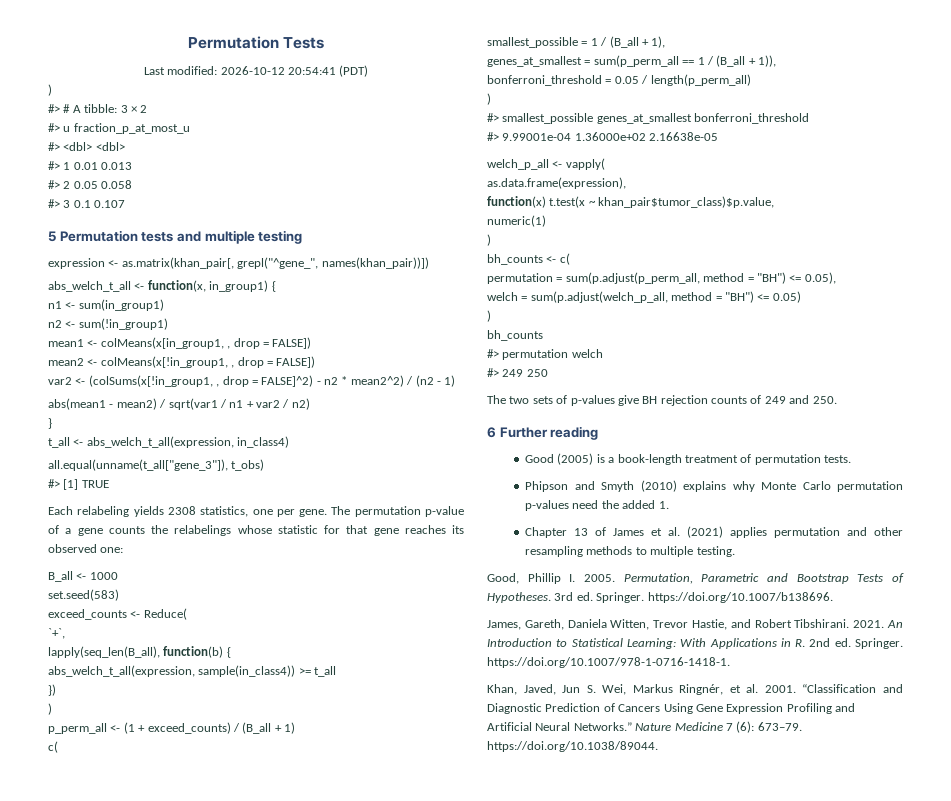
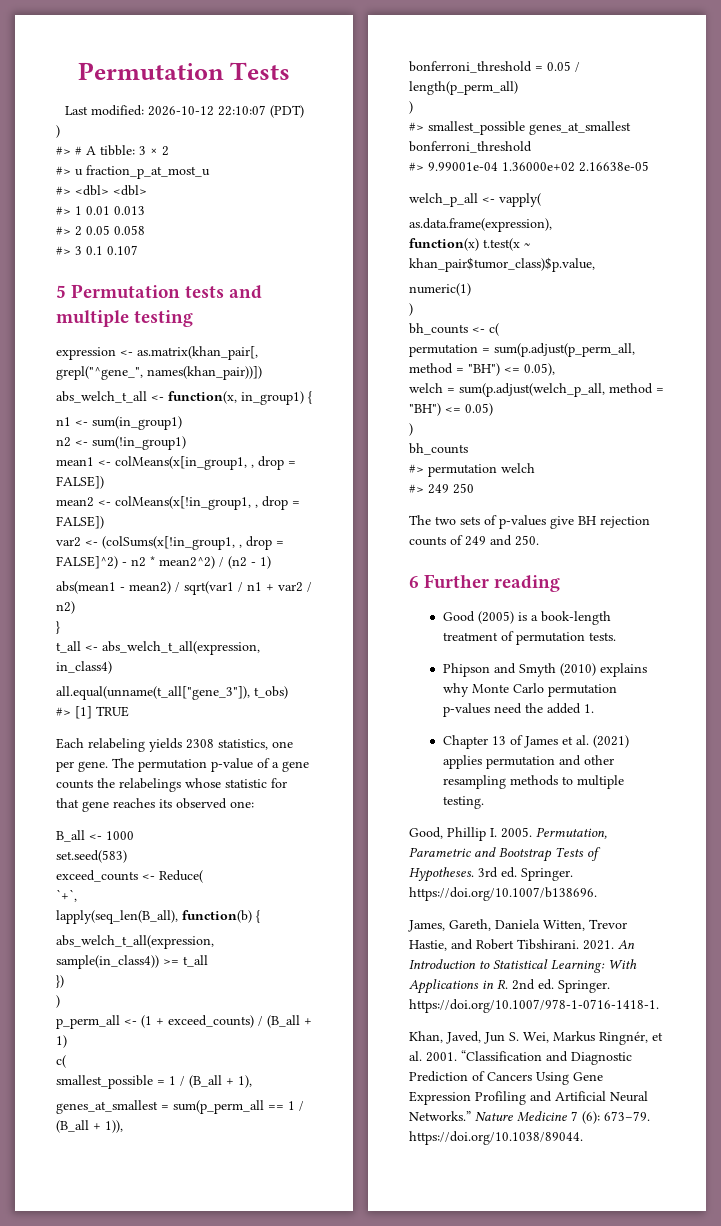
- Last modified: 2026-10-12 20:54:41 (PDT)
+ Last modified: 2026-10-12 22:10:07 (PDT)

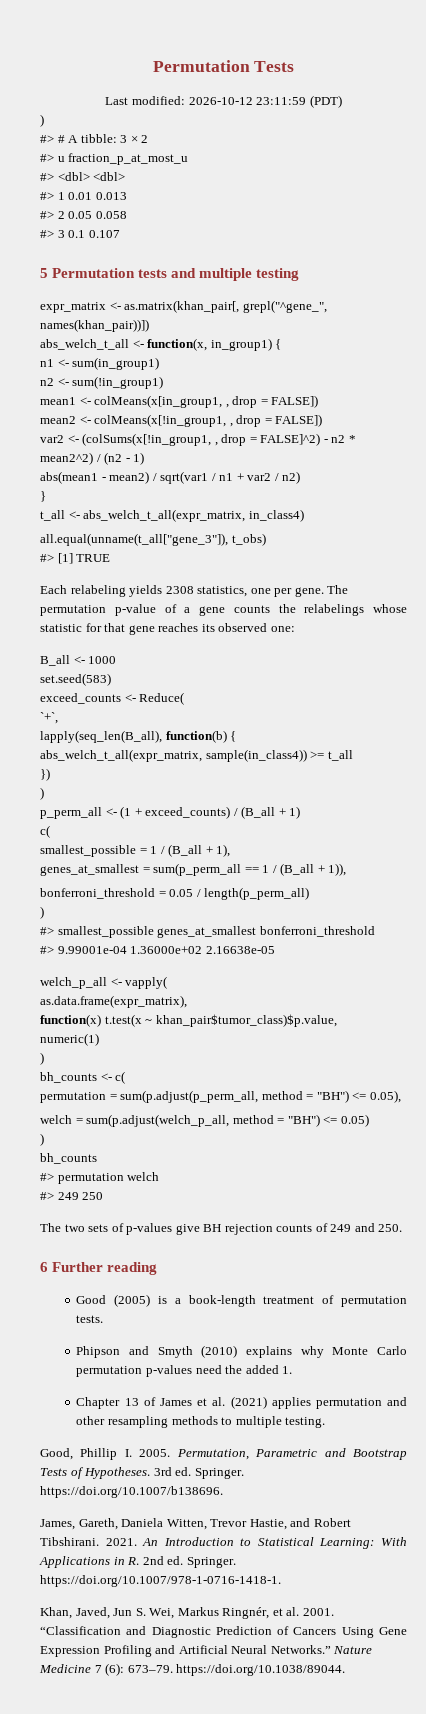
- Last modified: 2026-10-12 22:10:07 (PDT)
+ Last modified: 2026-10-12 23:11:59 (PDT)
- expression <- as.matrix(khan_pair[, grepl("^gene_", names(khan_pair))])
+ expr_matrix <- as.matrix(khan_pair[, grepl("^gene_", names(khan_pair))])
- t_all <- abs_welch_t_all(expression, in_class4)
+ t_all <- abs_welch_t_all(expr_matrix, in_class4)
- abs_welch_t_all(expression, sample(in_class4)) >= t_all
+ abs_welch_t_all(expr_matrix, sample(in_class4)) >= t_all
- as.data.frame(expression),
+ as.data.frame(expr_matrix),

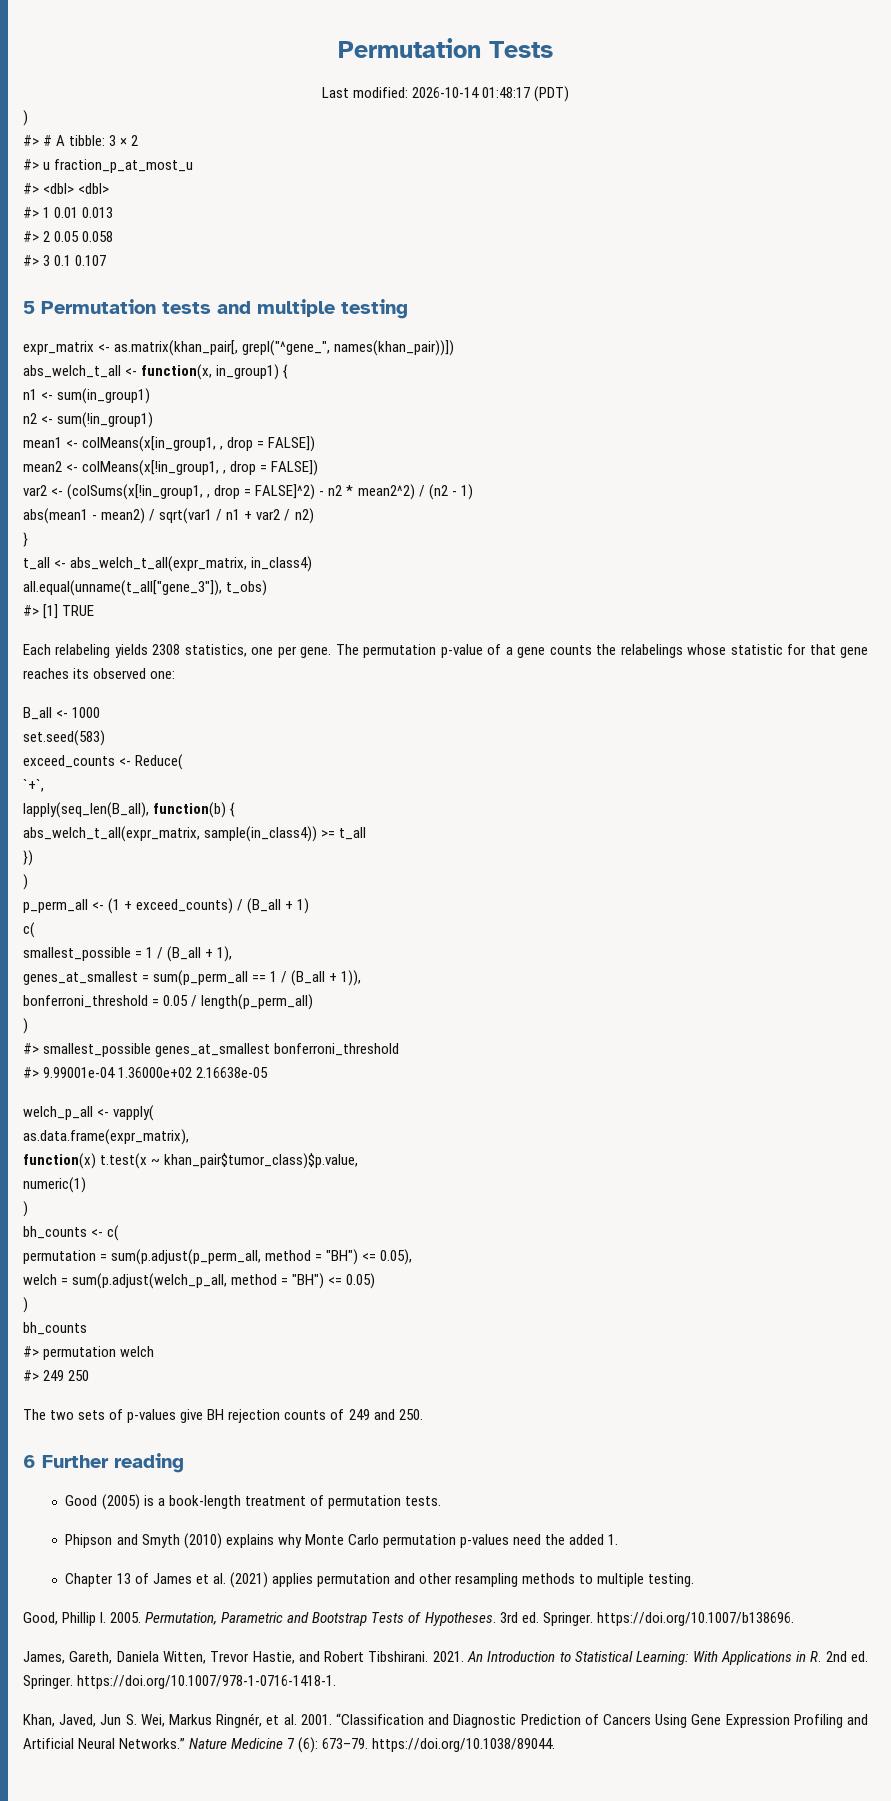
- Last modified: 2026-10-12 23:11:59 (PDT)
+ Last modified: 2026-10-14 01:48:17 (PDT)

